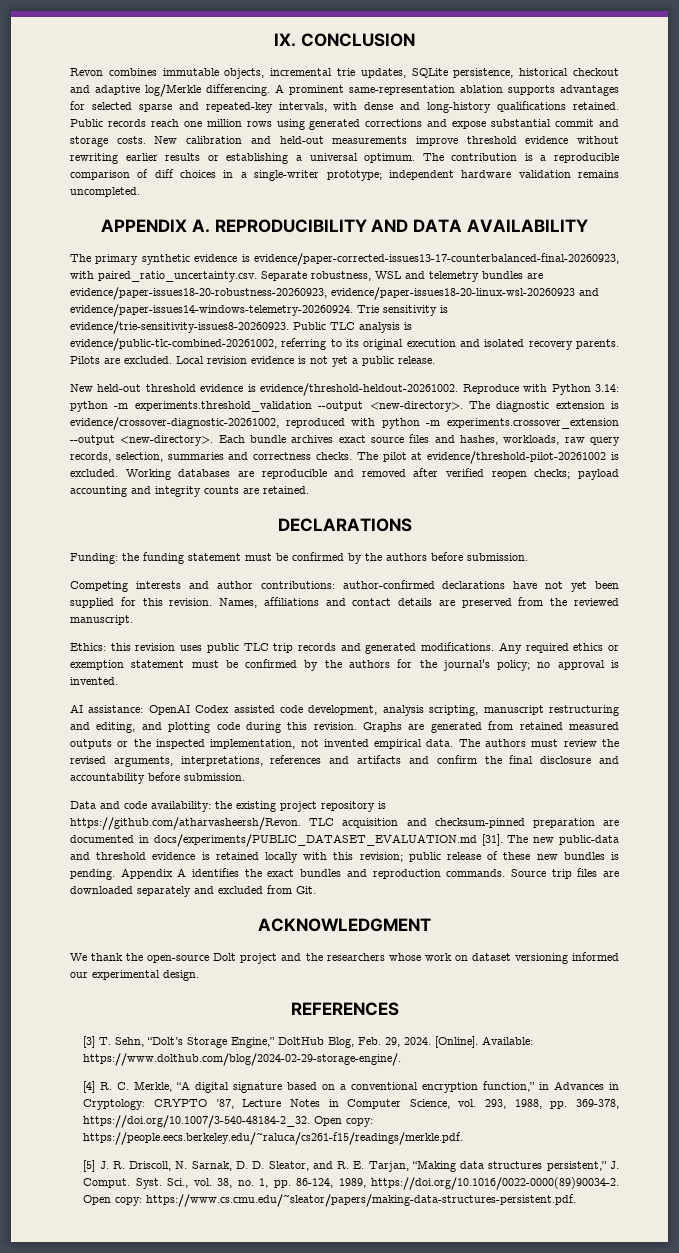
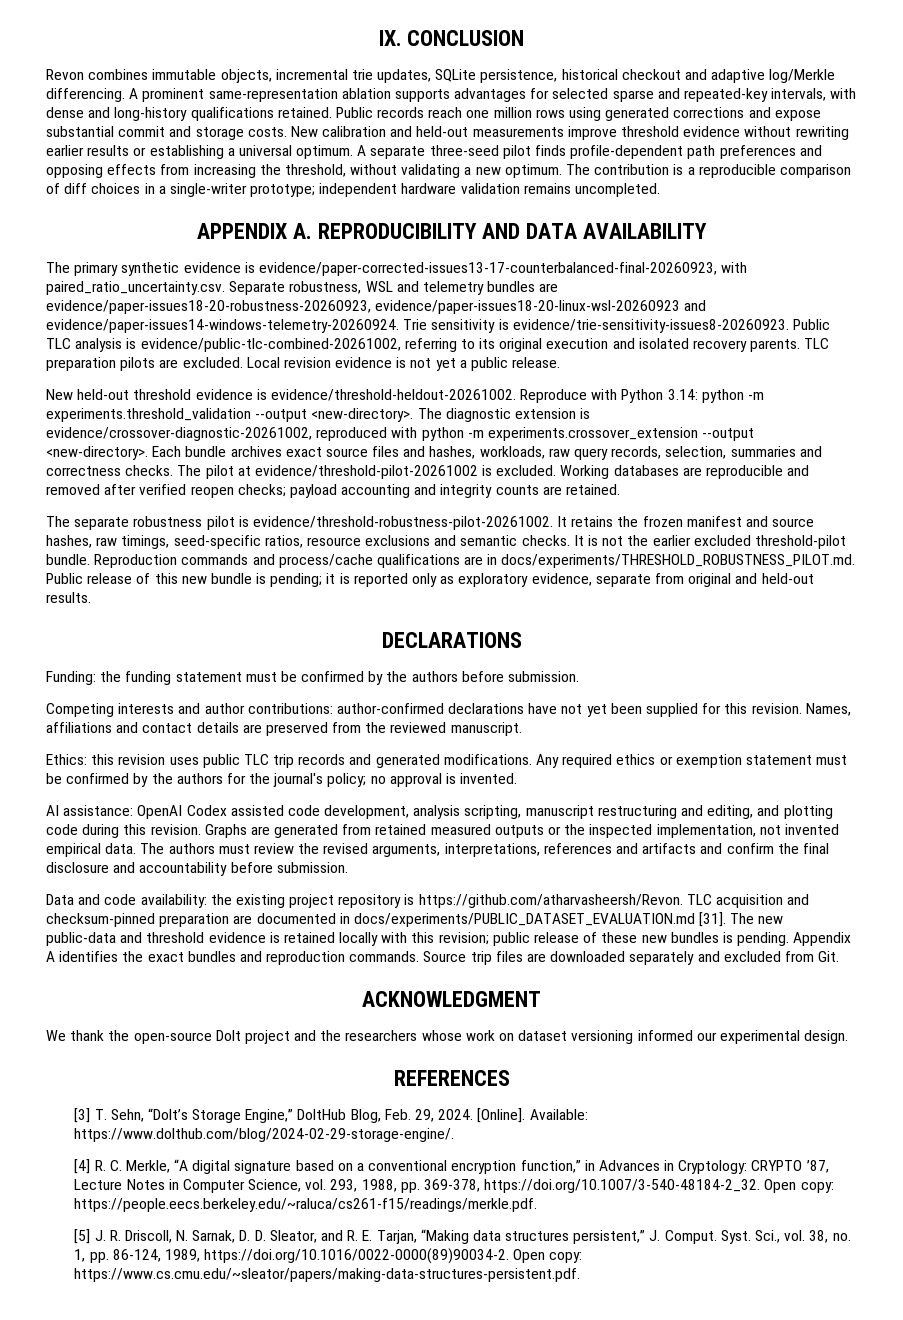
+ A separate three-seed pilot finds profile-dependent path preferences and opposing effects from increasing the threshold, without validating a new optimum.
- Pilots are excluded.
+ TLC preparation pilots are excluded.
+ The separate robustness pilot is evidence/threshold-robustness-pilot-20261002. It retains the frozen manifest and source hashes, raw timings, seed-specific ratios, resource exclusions and semantic checks. It is not the earlier excluded threshold-pilot bundle. Reproduction commands and process/cache qualifications are in docs/experiments/THRESHOLD_ROBUSTNESS_PILOT.md. Public release of this new bundle is pending; it is reported only as exploratory evidence, separate from original and held-out results.

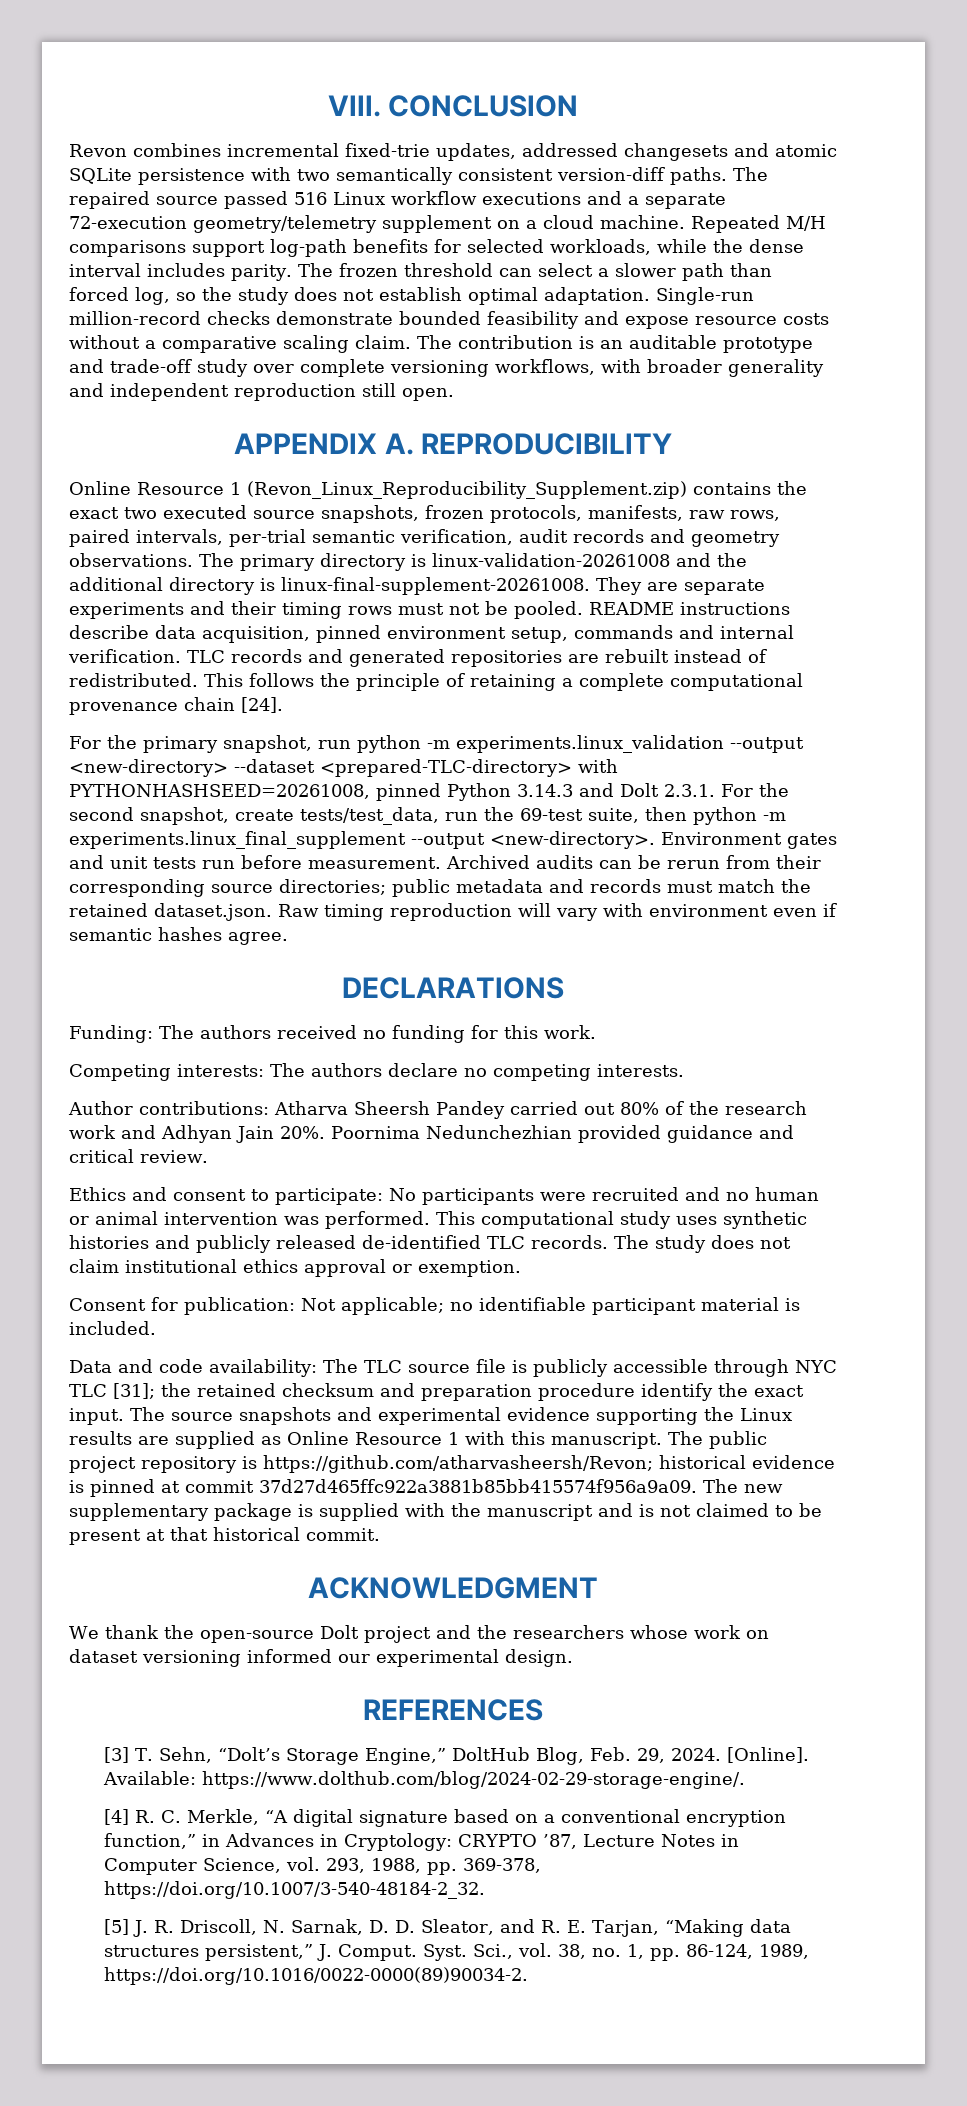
- IX. CONCLUSION
+ VIII. CONCLUSION
- Revon combines immutable objects, incremental trie updates, SQLite persistence, historical checkout and adaptive log/Merkle differencing. A prominent same-representation ablation supports advantages for selected sparse and repeated-key intervals, with dense and long-history qualifications retained. Public records reach one million rows using generated corrections and expose substantial commit and storage costs. New calibration and held-out measurements improve threshold evidence without rewriting earlier results or establishing a universal optimum. A separate three-seed pilot finds profile-dependent path preferences and opposing effects from increasing the threshold, without validating a new optimum. The contribution is a reproducible comparison of diff choices in a single-writer prototype; independent hardware validation remains uncompleted.
- APPENDIX A. REPRODUCIBILITY AND DATA AVAILABILITY
- The primary synthetic evidence is evidence/paper-corrected-issues13-17-counterbalanced-final-20260923, with paired_ratio_uncertainty.csv. Separate robustness, WSL and telemetry bundles are evidence/paper-issues18-20-robustness-20260923, evidence/paper-issues18-20-linux-wsl-20260923 and evidence/paper-issues14-windows-telemetry-20260924. Trie sensitivity is evidence/trie-sensitivity-issues8-20260923. Public TLC analysis is evidence/public-tlc-combined-20261002, referring to its original execution and isolated recovery parents. TLC preparation pilots are excluded. Local revision evidence is not yet a public release.
- New held-out threshold evidence is evidence/threshold-heldout-20261002. Reproduce with Python 3.14: python -m experiments.threshold_validation --output <new-directory>. The diagnostic extension is evidence/crossover-diagnostic-20261002, reproduced with python -m experiments.crossover_extension --output <new-directory>. Each bundle archives exact source files and hashes, workloads, raw query records, selection, summaries and correctness checks. The pilot at evidence/threshold-pilot-20261002 is excluded. Working databases are reproducible and removed after verified reopen checks; payload accounting and integrity counts are retained.
- The separate robustness pilot is evidence/threshold-robustness-pilot-20261002. It retains the frozen manifest and source hashes, raw timings, seed-specific ratios, resource exclusions and semantic checks. It is not the earlier excluded threshold-pilot bundle. Reproduction commands and process/cache qualifications are in docs/experiments/THRESHOLD_ROBUSTNESS_PILOT.md. Public release of this new bundle is pending; it is reported only as exploratory evidence, separate from original and held-out results.
+ Revon combines incremental fixed-trie updates, addressed changesets and atomic SQLite persistence with two semantically consistent version-diff paths. The repaired source passed 516 Linux workflow executions and a separate 72-execution geometry/telemetry supplement on a cloud machine. Repeated M/H comparisons support log-path benefits for selected workloads, while the dense interval includes parity. The frozen threshold can select a slower path than forced log, so the study does not establish optimal adaptation. Single-run million-record checks demonstrate bounded feasibility and expose resource costs without a comparative scaling claim. The contribution is an auditable prototype and trade-off study over complete versioning workflows, with broader generality and independent reproduction still open.
+ APPENDIX A. REPRODUCIBILITY
+ Online Resource 1 (Revon_Linux_Reproducibility_Supplement.zip) contains the exact two executed source snapshots, frozen protocols, manifests, raw rows, paired intervals, per-trial semantic verification, audit records and geometry observations. The primary directory is linux-validation-20261008 and the additional directory is linux-final-supplement-20261008. They are separate experiments and their timing rows must not be pooled. README instructions describe data acquisition, pinned environment setup, commands and internal verification. TLC records and generated repositories are rebuilt instead of redistributed. This follows the principle of retaining a complete computational provenance chain [24].
+ For the primary snapshot, run python -m experiments.linux_validation --output <new-directory> --dataset <prepared-TLC-directory> with PYTHONHASHSEED=20261008, pinned Python 3.14.3 and Dolt 2.3.1. For the second snapshot, create tests/test_data, run the 69-test suite, then python -m experiments.linux_final_supplement --output <new-directory>. Environment gates and unit tests run before measurement. Archived audits can be rerun from their corresponding source directories; public metadata and records must match the retained dataset.json. Raw timing reproduction will vary with environment even if semantic hashes agree.
  DECLARATIONS
- Funding: the funding statement must be confirmed by the authors before submission.
- Competing interests and author contributions: author-confirmed declarations have not yet been supplied for this revision. Names, affiliations and contact details are preserved from the reviewed manuscript.
- Ethics: this revision uses public TLC trip records and generated modifications. Any required ethics or exemption statement must be confirmed by the authors for the journal's policy; no approval is invented.
- AI assistance: OpenAI Codex assisted code development, analysis scripting, manuscript restructuring and editing, and plotting code during this revision. Graphs are generated from retained measured outputs or the inspected implementation, not invented empirical data. The authors must review the revised arguments, interpretations, references and artifacts and confirm the final disclosure and accountability before submission.
- Data and code availability: the existing project repository is https://github.com/atharvasheersh/Revon. TLC acquisition and checksum-pinned preparation are documented in docs/experiments/PUBLIC_DATASET_EVALUATION.md [31]. The new public-data and threshold evidence is retained locally with this revision; public release of these new bundles is pending. Appendix A identifies the exact bundles and reproduction commands. Source trip files are downloaded separately and excluded from Git.
+ Funding: The authors received no funding for this work.
+ Competing interests: The authors declare no competing interests.
+ Author contributions: Atharva Sheersh Pandey carried out 80% of the research work and Adhyan Jain 20%. Poornima Nedunchezhian provided guidance and critical review.
+ Ethics and consent to participate: No participants were recruited and no human or animal intervention was performed. This computational study uses synthetic histories and publicly released de-identified TLC records. The study does not claim institutional ethics approval or exemption.
+ Consent for publication: Not applicable; no identifiable participant material is included.
+ Data and code availability: The TLC source file is publicly accessible through NYC TLC [31]; the retained checksum and preparation procedure identify the exact input. The source snapshots and experimental evidence supporting the Linux results are supplied as Online Resource 1 with this manuscript. The public project repository is https://github.com/atharvasheersh/Revon; historical evidence is pinned at commit 37d27d465ffc922a3881b85bb415574f956a9a09. The new supplementary package is supplied with the manuscript and is not claimed to be present at that historical commit.
- [4] R. C. Merkle, “A digital signature based on a conventional encryption function,” in Advances in Cryptology: CRYPTO ’87, Lecture Notes in Computer Science, vol. 293, 1988, pp. 369-378, https://doi.org/10.1007/3-540-48184-2_32. Open copy: https://people.eecs.berkeley.edu/~raluca/cs261-f15/readings/merkle.pdf.
+ [4] R. C. Merkle, “A digital signature based on a conventional encryption function,” in Advances in Cryptology: CRYPTO ’87, Lecture Notes in Computer Science, vol. 293, 1988, pp. 369-378, https://doi.org/10.1007/3-540-48184-2_32.
- Sci., vol. 38, no. 1, pp. 86-124, 1989, https://doi.org/10.1016/0022-0000(89)90034-2. Open copy: https://www.cs.cmu.edu/~sleator/papers/making-data-structures-persistent.pdf.
+ Sci., vol. 38, no. 1, pp. 86-124, 1989, https://doi.org/10.1016/0022-0000(89)90034-2.

